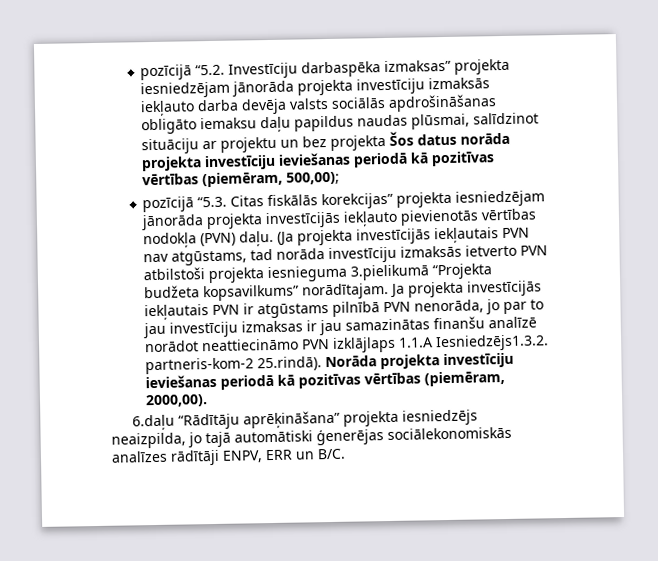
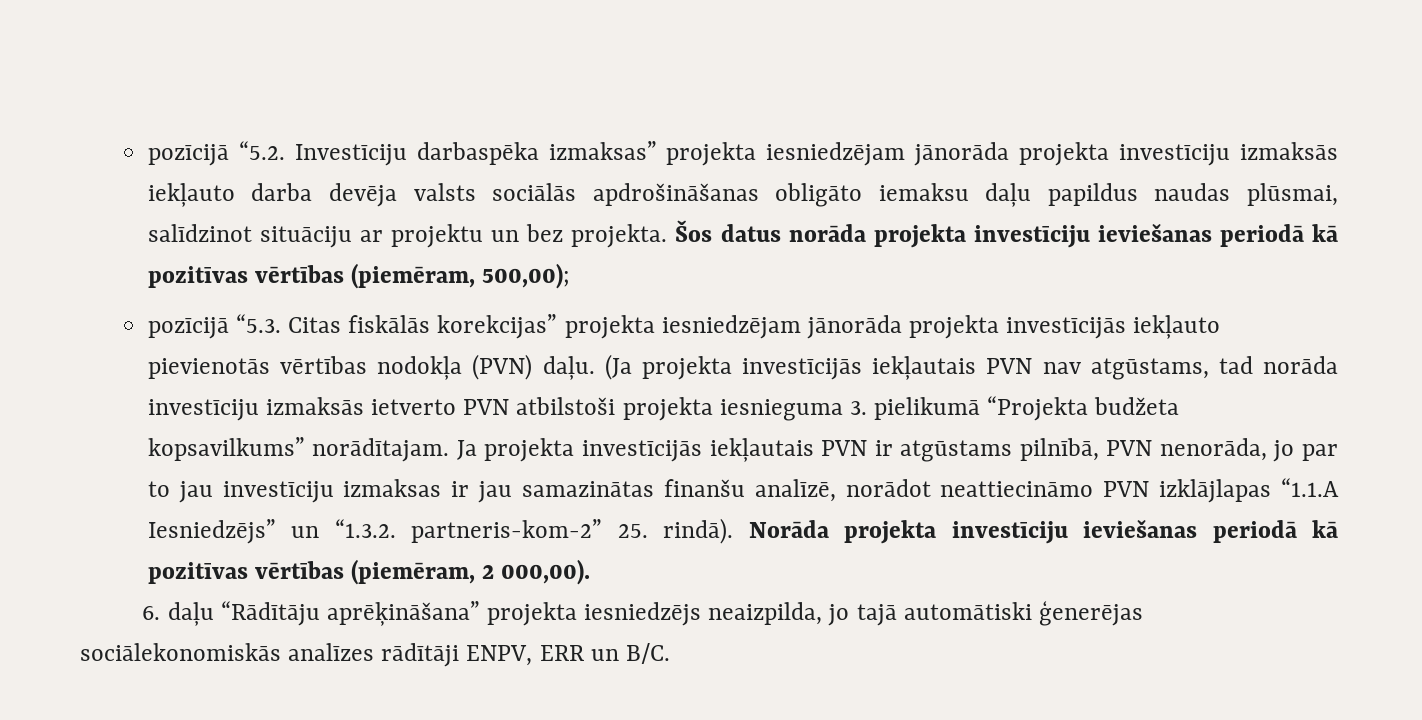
- pozīcijā “5.2. Investīciju darbaspēka izmaksas” projekta iesniedzējam jānorāda projekta investīciju izmaksās iekļauto darba devēja valsts sociālās apdrošināšanas obligāto iemaksu daļu papildus naudas plūsmai, salīdzinot situāciju ar projektu un bez projekta Šos datus norāda projekta investīciju ieviešanas periodā kā pozitīvas vērtības (piemēram, 500,00);
+ pozīcijā “5.2. Investīciju darbaspēka izmaksas” projekta iesniedzējam jānorāda projekta investīciju izmaksās iekļauto darba devēja valsts sociālās apdrošināšanas obligāto iemaksu daļu papildus naudas plūsmai, salīdzinot situāciju ar projektu un bez projekta. Šos datus norāda projekta investīciju ieviešanas periodā kā pozitīvas vērtības (piemēram, 500,00);
- (Ja projekta investīcijās iekļautais PVN nav atgūstams, tad norāda investīciju izmaksās ietverto PVN atbilstoši projekta iesnieguma 3.pielikumā “Projekta budžeta kopsavilkums” norādītajam.
+ (Ja projekta investīcijās iekļautais PVN nav atgūstams, tad norāda investīciju izmaksās ietverto PVN atbilstoši projekta iesnieguma 3. pielikumā “Projekta budžeta kopsavilkums” norādītajam.
- Ja projekta investīcijās iekļautais PVN ir atgūstams pilnībā PVN nenorāda, jo par to jau investīciju izmaksas ir jau samazinātas finanšu analīzē norādot neattiecināmo PVN izklājlaps 1.1.A Iesniedzējs1.3.2. partneris-kom-2 25.rindā). Norāda projekta investīciju ieviešanas periodā kā pozitīvas vērtības (piemēram, 2000,00).
- 6.daļu “Rādītāju aprēķināšana” projekta iesniedzējs neaizpilda, jo tajā automātiski ģenerējas sociālekonomiskās analīzes rādītāji ENPV, ERR un B/C.
+ Ja projekta investīcijās iekļautais PVN ir atgūstams pilnībā, PVN nenorāda, jo par to jau investīciju izmaksas ir jau samazinātas finanšu analīzē, norādot neattiecināmo PVN izklājlapas “1.1.A Iesniedzējs” un “1.3.2. partneris-kom-2” 25. rindā). Norāda projekta investīciju ieviešanas periodā kā pozitīvas vērtības (piemēram, 2 000,00).
+ 6. daļu “Rādītāju aprēķināšana” projekta iesniedzējs neaizpilda, jo tajā automātiski ģenerējas sociālekonomiskās analīzes rādītāji ENPV, ERR un B/C.

